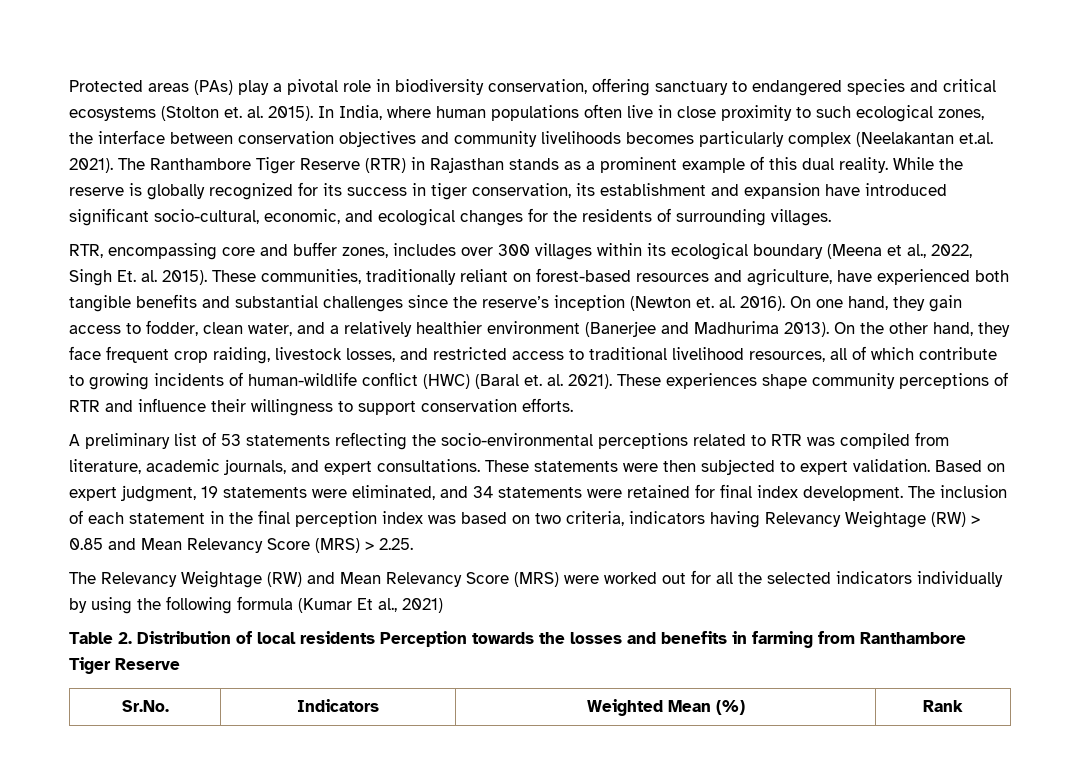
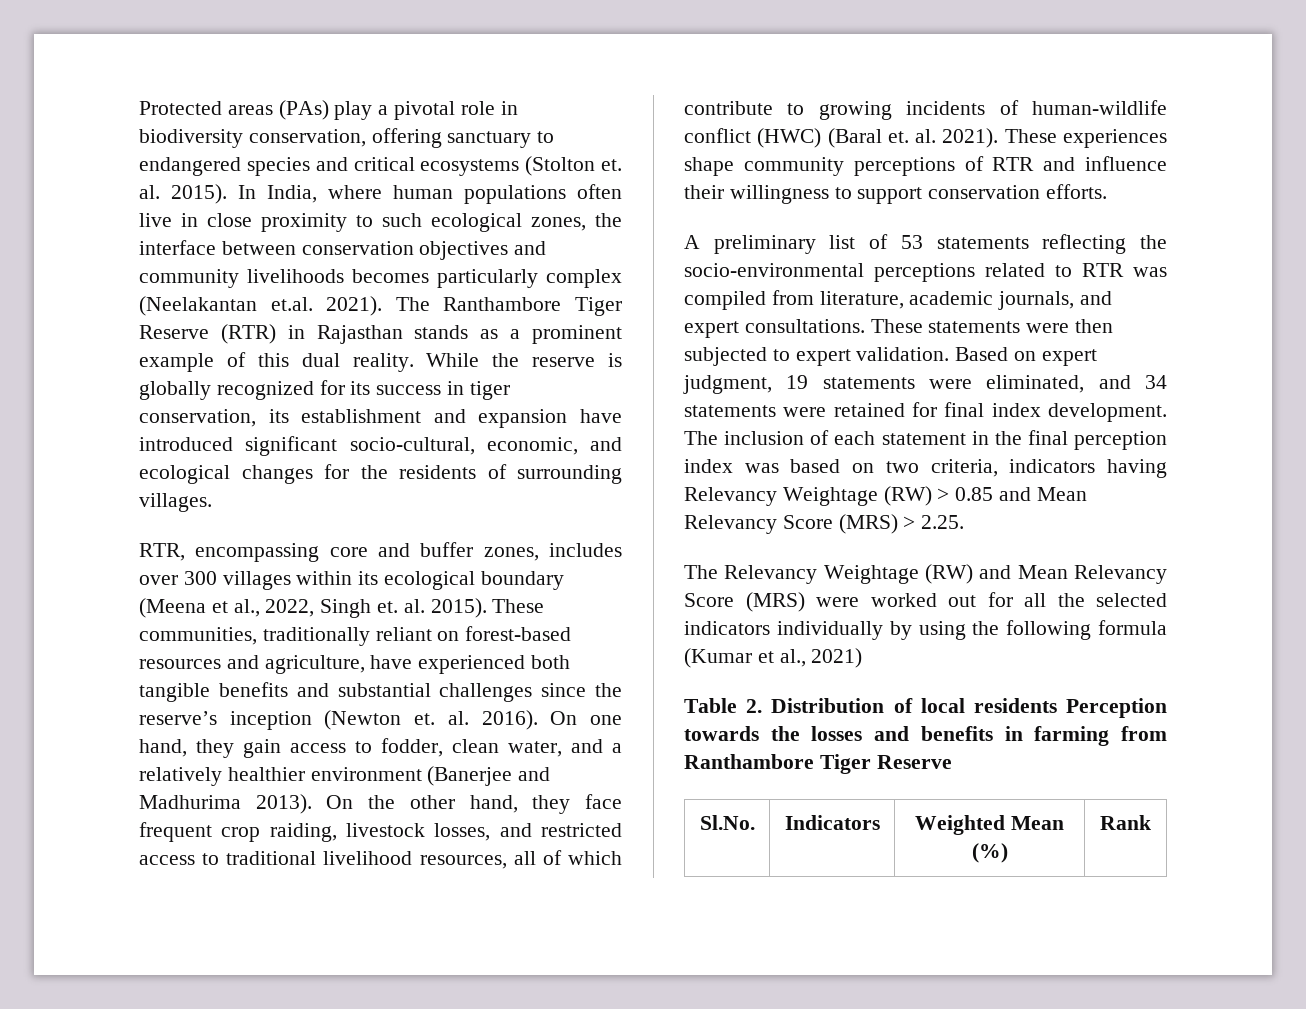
- RTR, encompassing core and buffer zones, includes over 300 villages within its ecological boundary (Meena et al., 2022, Singh Et. al. 2015).
+ RTR, encompassing core and buffer zones, includes over 300 villages within its ecological boundary (Meena et al., 2022, Singh et. al. 2015).
- The Relevancy Weightage (RW) and Mean Relevancy Score (MRS) were worked out for all the selected indicators individually by using the following formula (Kumar Et al., 2021)
+ The Relevancy Weightage (RW) and Mean Relevancy Score (MRS) were worked out for all the selected indicators individually by using the following formula (Kumar et al., 2021)
- Sr.No. | Indicators | Weighted Mean (%) | Rank
+ Sl.No. | Indicators | Weighted Mean (%) | Rank

